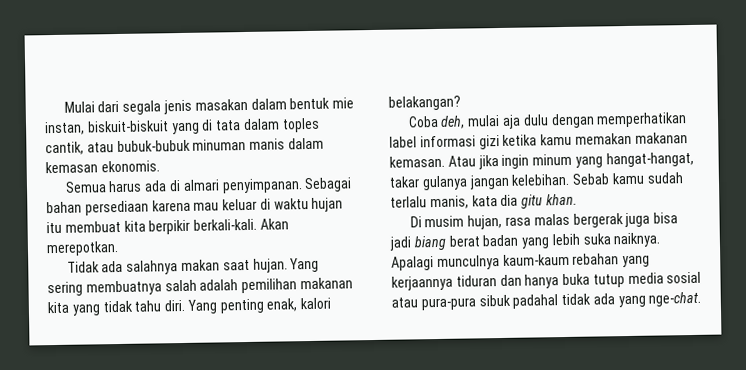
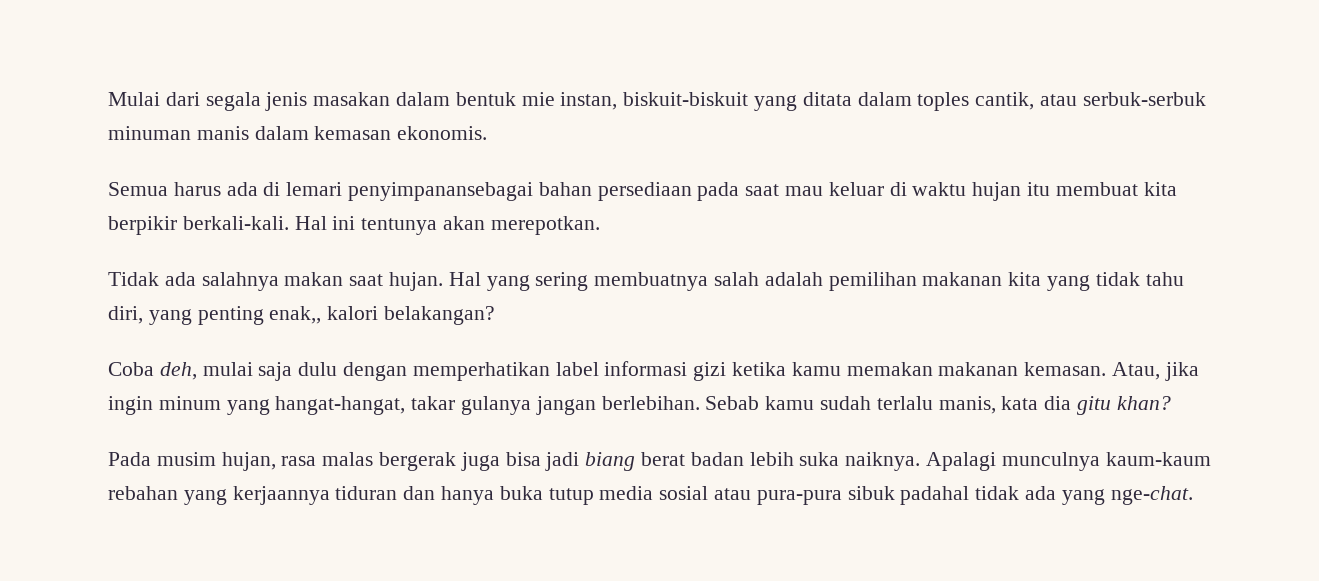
- Mulai dari segala jenis masakan dalam bentuk mie instan, biskuit-biskuit yang di tata dalam toples cantik, atau bubuk-bubuk minuman manis dalam kemasan ekonomis.
+ Mulai dari segala jenis masakan dalam bentuk mie instan, biskuit-biskuit yang ditata dalam toples cantik, atau serbuk-serbuk minuman manis dalam kemasan ekonomis.
- Semua harus ada di almari penyimpanan. Sebagai bahan persediaan karena mau keluar di waktu hujan itu membuat kita berpikir berkali-kali.
+ Semua harus ada di lemari penyimpanansebagai bahan persediaan pada saat mau keluar di waktu hujan itu membuat kita berpikir berkali-kali.
- Akan merepotkan.
+ Hal ini tentunya akan merepotkan.
- Yang sering membuatnya salah adalah pemilihan makanan kita yang tidak tahu diri. Yang penting enak, kalori belakangan?
+ Hal yang sering membuatnya salah adalah pemilihan makanan kita yang tidak tahu diri, yang penting enak,, kalori belakangan?
- Coba deh, mulai aja dulu dengan memperhatikan label informasi gizi ketika kamu memakan makanan kemasan.
+ Coba deh, mulai saja dulu dengan memperhatikan label informasi gizi ketika kamu memakan makanan kemasan.
- Atau jika ingin minum yang hangat-hangat, takar gulanya jangan kelebihan.
+ Atau, jika ingin minum yang hangat-hangat, takar gulanya jangan berlebihan.
- Sebab kamu sudah terlalu manis, kata dia gitu khan.
- Di musim hujan, rasa malas bergerak juga bisa jadi biang berat badan yang lebih suka naiknya.
+ Sebab kamu sudah terlalu manis, kata dia gitu khan?
+ Pada musim hujan, rasa malas bergerak juga bisa jadi biang berat badan lebih suka naiknya.

